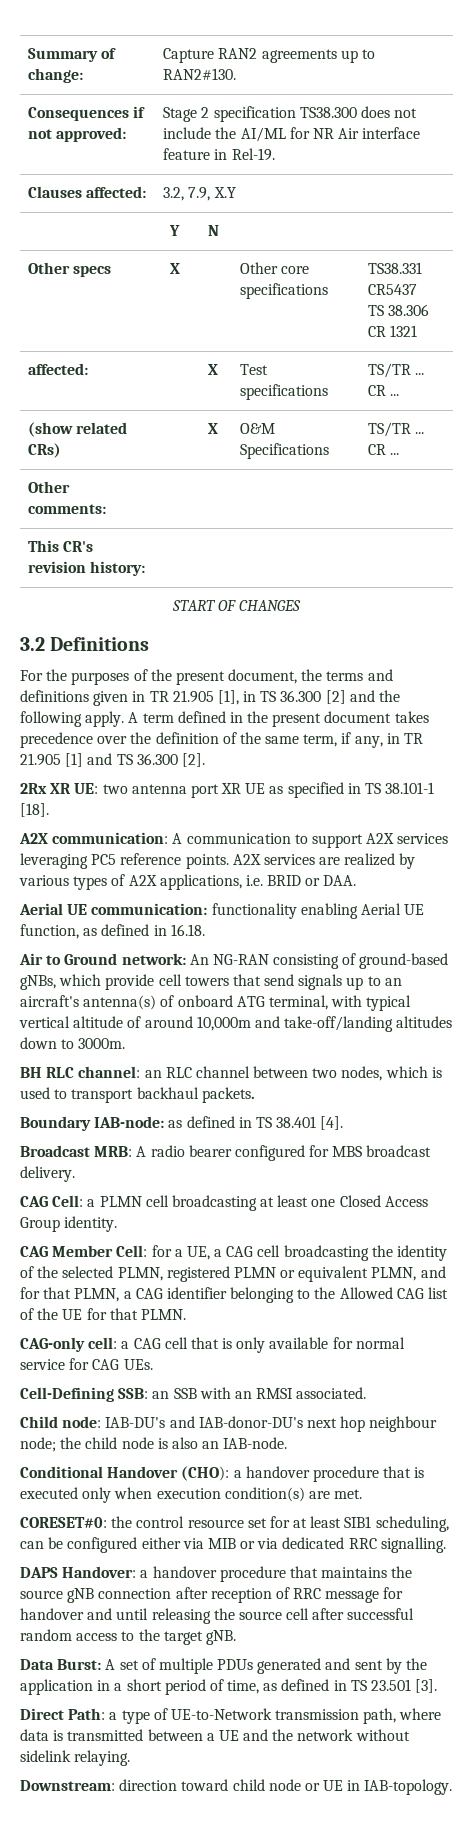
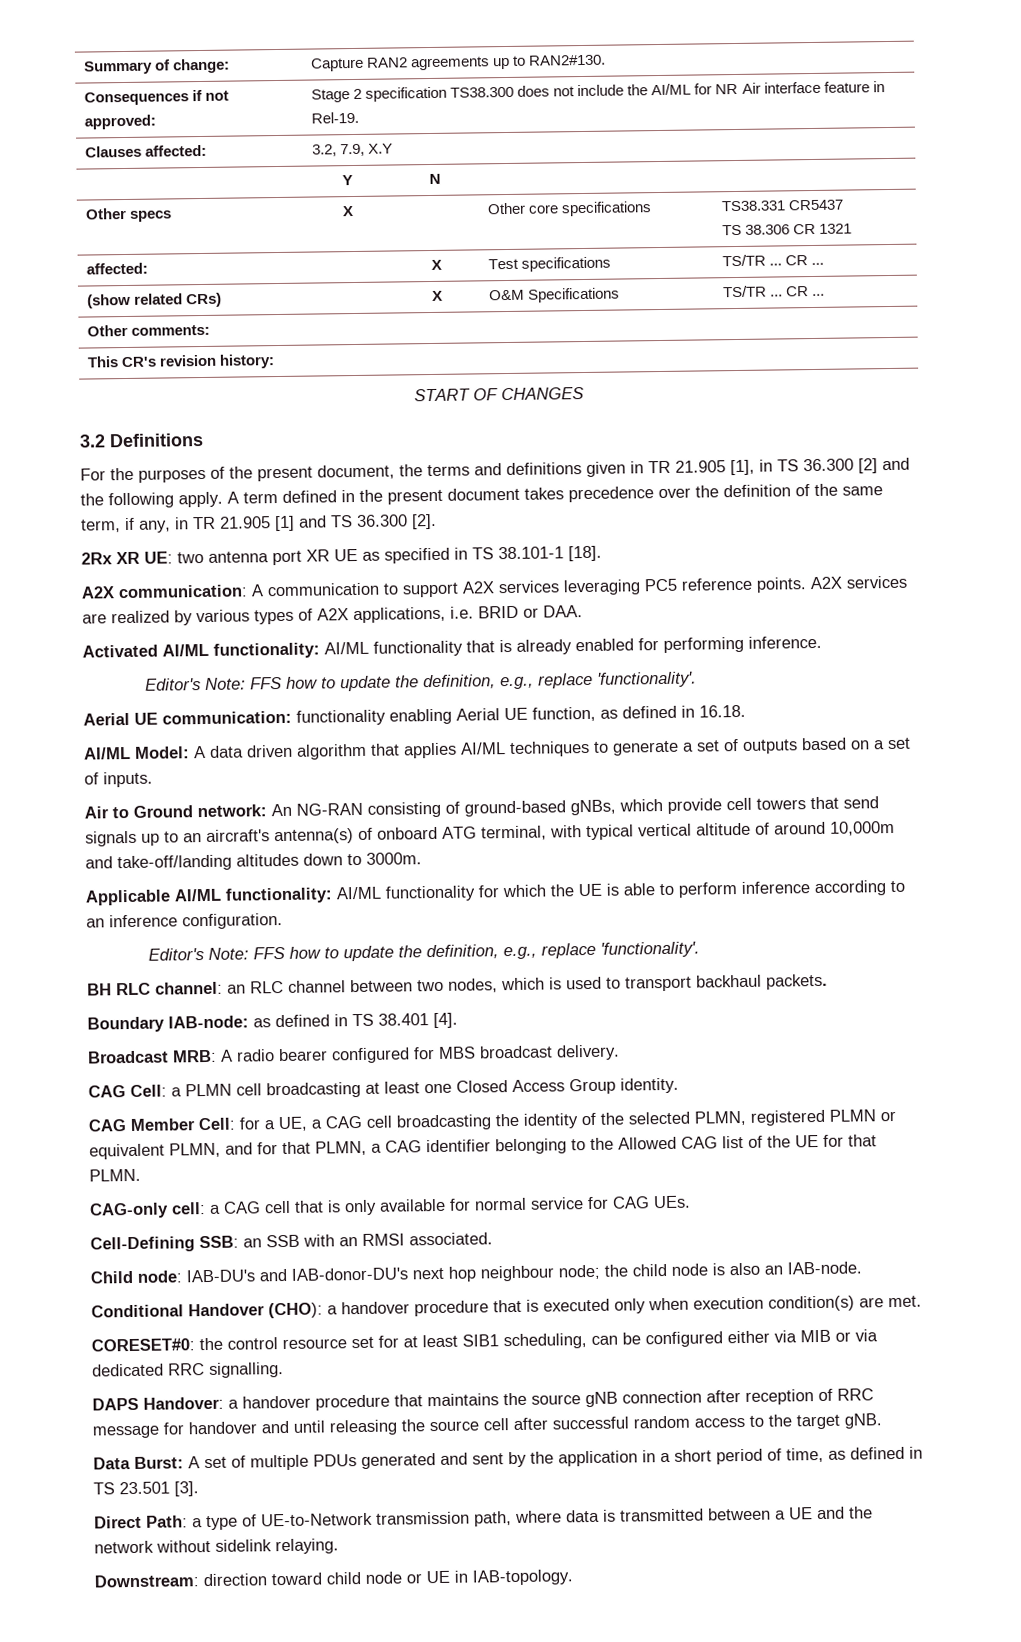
+ Activated AI/ML functionality: AI/ML functionality that is already enabled for performing inference.
+ Editor's Note: FFS how to update the definition, e.g., replace 'functionality'.
+ AI/ML Model: A data driven algorithm that applies AI/ML techniques to generate a set of outputs based on a set of inputs.
+ Applicable AI/ML functionality: AI/ML functionality for which the UE is able to perform inference according to an inference configuration.
+ Editor's Note: FFS how to update the definition, e.g., replace 'functionality'.

